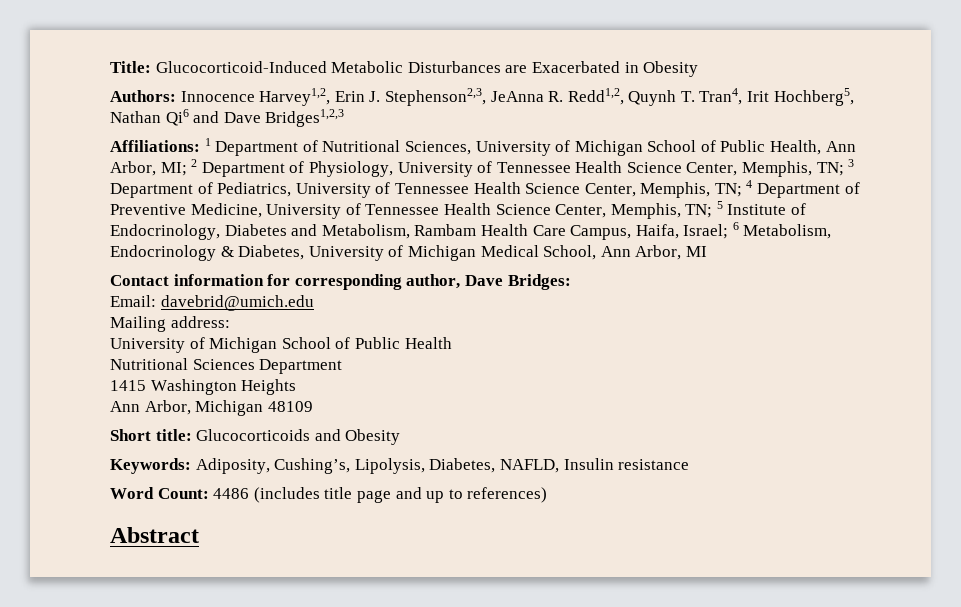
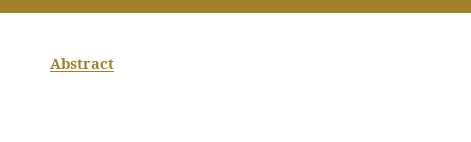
- Title: Glucocorticoid-Induced Metabolic Disturbances are Exacerbated in Obesity
- Authors: Innocence Harvey1,2, Erin J. Stephenson2,3, JeAnna R. Redd1,2, Quynh T. Tran4, Irit Hochberg5, Nathan Qi6 and Dave Bridges1,2,3
- Affiliations: 1 Department of Nutritional Sciences, University of Michigan School of Public Health, Ann Arbor, MI; 2 Department of Physiology, University of Tennessee Health Science Center, Memphis, TN; 3 Department of Pediatrics, University of Tennessee Health Science Center, Memphis, TN; 4 Department of Preventive Medicine, University of Tennessee Health Science Center, Memphis, TN; 5 Institute of Endocrinology, Diabetes and Metabolism, Rambam Health Care Campus, Haifa, Israel; 6 Metabolism, Endocrinology & Diabetes, University of Michigan Medical School, Ann Arbor, MI
- Contact information for corresponding author, Dave Bridges:
- Email: davebrid@umich.edu
- Mailing address:
- University of Michigan School of Public Health
- Nutritional Sciences Department
- 1415 Washington Heights
- Ann Arbor, Michigan 48109
- Short title: Glucocorticoids and Obesity
- Keywords: Adiposity, Cushing’s, Lipolysis, Diabetes, NAFLD, Insulin resistance
- Word Count: 4486 (includes title page and up to references)

